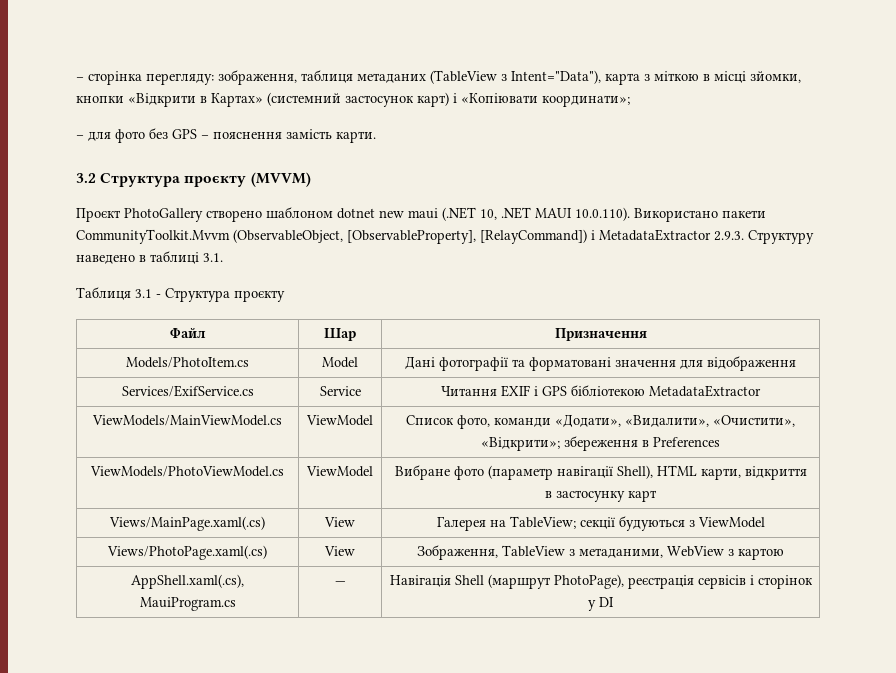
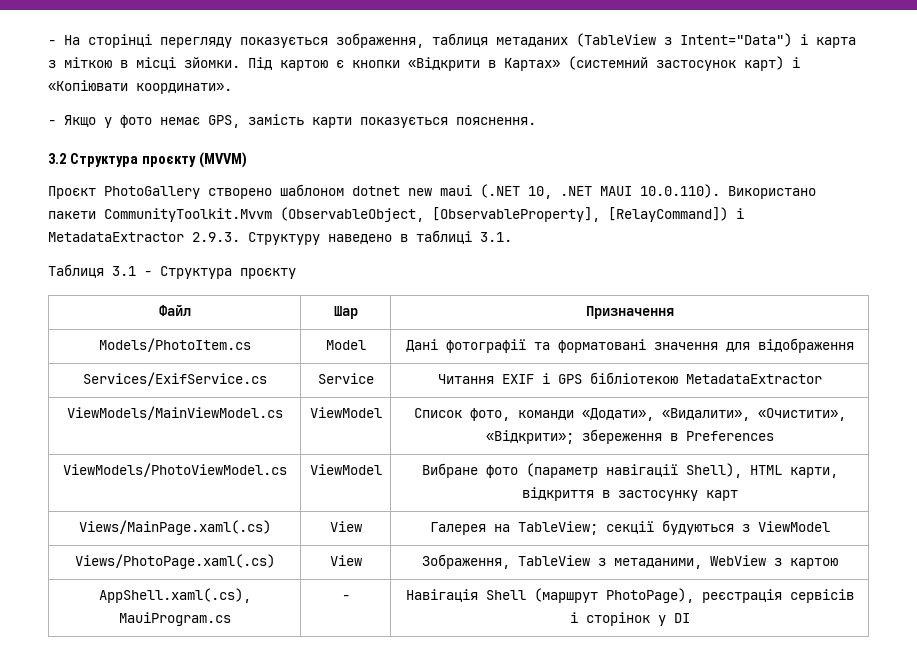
- – сторінка перегляду: зображення, таблиця метаданих (TableView з Intent="Data"), карта з міткою в місці зйомки, кнопки «Відкрити в Картах» (системний застосунок карт) і «Копіювати координати»;
- – для фото без GPS – пояснення замість карти.
+ - На сторінці перегляду показується зображення, таблиця метаданих (TableView з Intent="Data") і карта з міткою в місці зйомки. Під картою є кнопки «Відкрити в Картах» (системний застосунок карт) і «Копіювати координати».
+ - Якщо у фото немає GPS, замість карти показується пояснення.
- AppShell.xaml(.cs), MauiProgram.cs | — | Навігація Shell (маршрут PhotoPage), реєстрація сервісів і сторінок у DI
+ AppShell.xaml(.cs), MauiProgram.cs | - | Навігація Shell (маршрут PhotoPage), реєстрація сервісів і сторінок у DI

